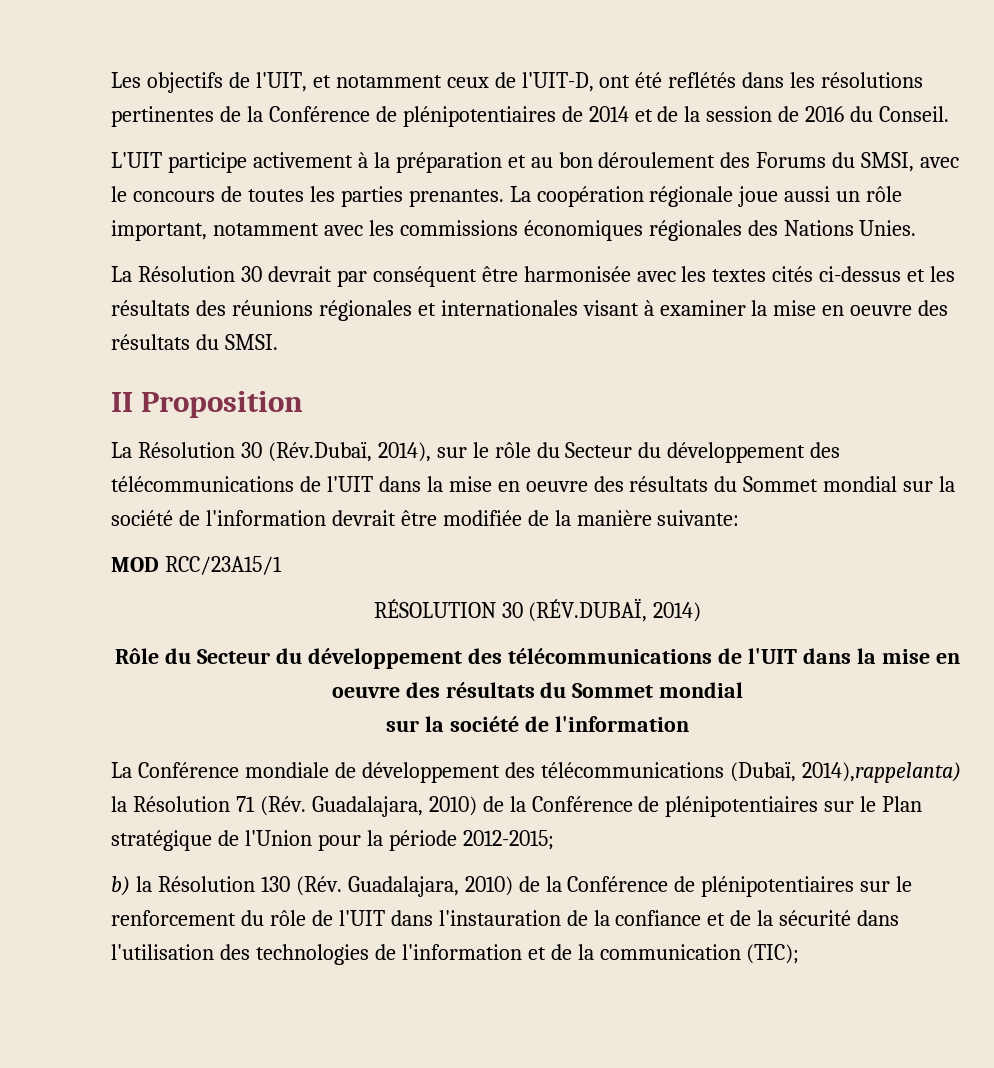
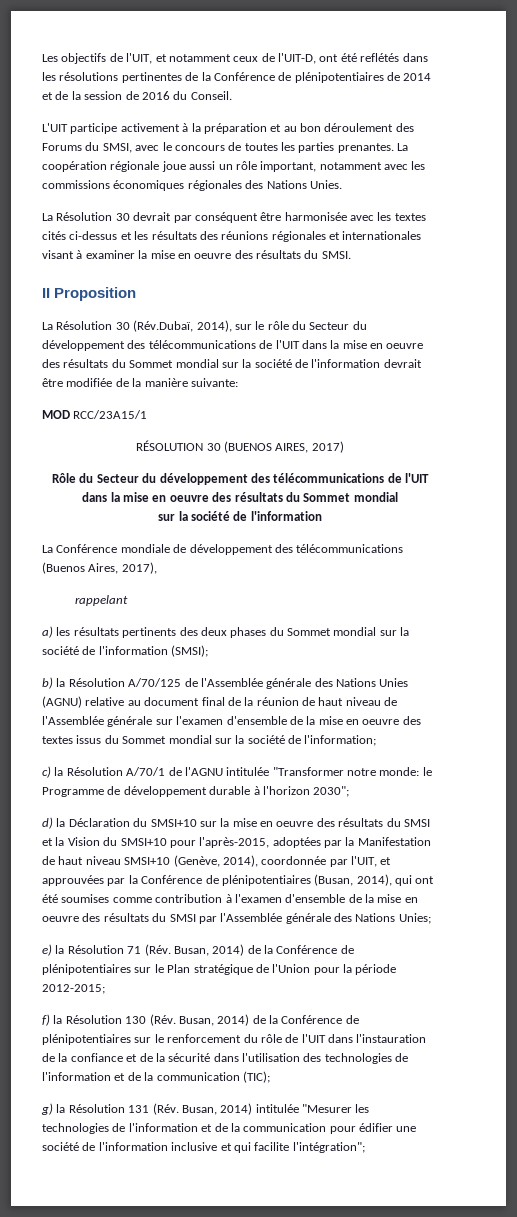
- RÉSOLUTION 30 (RÉV.DUBAÏ, 2014)
+ RÉSOLUTION 30 (BUENOS AIRES, 2017)
- La Conférence mondiale de développement des télécommunications (Dubaï, 2014),rappelanta) la Résolution 71 (Rév. Guadalajara, 2010) de la Conférence de plénipotentiaires sur le Plan stratégique de l'Union pour la période 2012-2015;
+ La Conférence mondiale de développement des télécommunications (Buenos Aires, 2017),
+ rappelant
+ a) les résultats pertinents des deux phases du Sommet mondial sur la société de l'information (SMSI);
+ b) la Résolution A/70/125 de l'Assemblée générale des Nations Unies (AGNU) relative au document final de la réunion de haut niveau de l'Assemblée générale sur l'examen d'ensemble de la mise en oeuvre des textes issus du Sommet mondial sur la société de l'information;
+ c) la Résolution A/70/1 de l'AGNU intitulée "Transformer notre monde: le Programme de développement durable à l'horizon 2030";
+ d) la Déclaration du SMSI+10 sur la mise en oeuvre des résultats du SMSI et la Vision du SMSI+10 pour l'après-2015, adoptées par la Manifestation de haut niveau SMSI+10 (Genève, 2014), coordonnée par l'UIT, et approuvées par la Conférence de plénipotentiaires (Busan, 2014), qui ont été soumises comme contribution à l'examen d'ensemble de la mise en oeuvre des résultats du SMSI par l'Assemblée générale des Nations Unies;
+ e) la Résolution 71 (Rév. Busan, 2014) de la Conférence de plénipotentiaires sur le Plan stratégique de l'Union pour la période 2012-2015;
- b) la Résolution 130 (Rév. Guadalajara, 2010) de la Conférence de plénipotentiaires sur le renforcement du rôle de l'UIT dans l'instauration de la confiance et de la sécurité dans l'utilisation des technologies de l'information et de la communication (TIC);
+ f) la Résolution 130 (Rév. Busan, 2014) de la Conférence de plénipotentiaires sur le renforcement du rôle de l'UIT dans l'instauration de la confiance et de la sécurité dans l'utilisation des technologies de l'information et de la communication (TIC);
+ g) la Résolution 131 (Rév. Busan, 2014) intitulée "Mesurer les technologies de l'information et de la communication pour édifier une société de l'information inclusive et qui facilite l'intégration";

